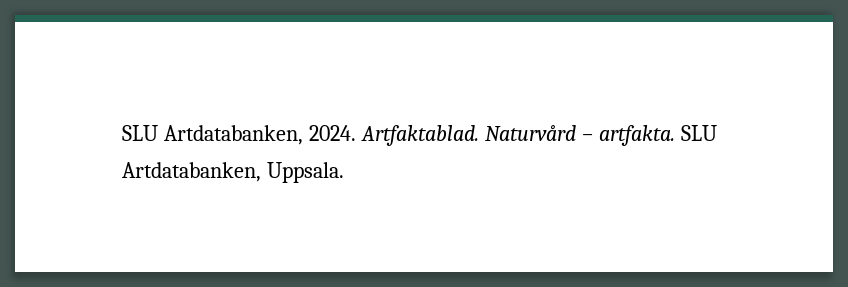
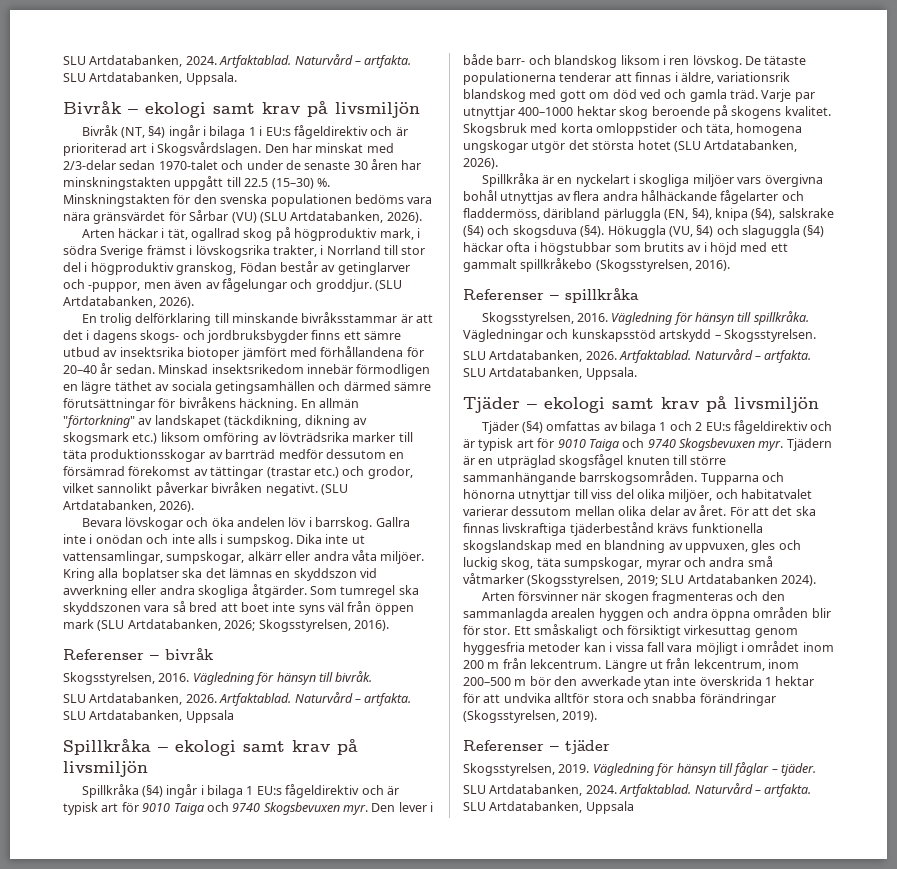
+ Bivråk – ekologi samt krav på livsmiljön
+ Bivråk (NT, §4) ingår i bilaga 1 i EU:s fågeldirektiv och är prioriterad art i Skogsvårdslagen. Den har minskat med 2/3-delar sedan 1970-talet och under de senaste 30 åren har minskningstakten uppgått till 22.5 (15–30) %. Minskningstakten för den svenska populationen bedöms vara nära gränsvärdet för Sårbar (VU) (SLU Artdatabanken, 2026).
+ Arten häckar i tät, ogallrad skog på högproduktiv mark, i södra Sverige främst i lövskogsrika trakter, i Norrland till stor del i högproduktiv granskog, Födan består av getinglarver och -puppor, men även av fågelungar och groddjur. (SLU Artdatabanken, 2026).
+ En trolig delförklaring till minskande bivråksstammar är att det i dagens skogs- och jordbruksbygder finns ett sämre utbud av insektsrika biotoper jämfört med förhållandena för 20–40 år sedan. Minskad insektsrikedom innebär förmodligen en lägre täthet av sociala getingsamhällen och därmed sämre förutsättningar för bivråkens häckning. En allmän "förtorkning" av landskapet (täckdikning, dikning av skogsmark etc.) liksom omföring av lövträdsrika marker till täta produktionsskogar av barrträd medför dessutom en försämrad förekomst av tättingar (trastar etc.) och grodor, vilket sannolikt påverkar bivråken negativt. (SLU Artdatabanken, 2026).
+ Bevara lövskogar och öka andelen löv i barrskog. Gallra inte i onödan och inte alls i sumpskog. Dika inte ut vattensamlingar, sumpskogar, alkärr eller andra våta miljöer. Kring alla boplatser ska det lämnas en skyddszon vid avverkning eller andra skogliga åtgärder. Som tumregel ska skyddszonen vara så bred att boet inte syns väl från öppen mark (SLU Artdatabanken, 2026; Skogsstyrelsen, 2016).
+ Referenser – bivråk
+ Skogsstyrelsen, 2016. Vägledning för hänsyn till bivråk.
+ SLU Artdatabanken, 2026. Artfaktablad. Naturvård – artfakta. SLU Artdatabanken, Uppsala
+ Spillkråka – ekologi samt krav på livsmiljön
+ Spillkråka (§4) ingår i bilaga 1 EU:s fågeldirektiv och är typisk art för 9010 Taiga och 9740 Skogsbevuxen myr. Den lever i både barr- och blandskog liksom i ren lövskog. De tätaste populationerna tenderar att finnas i äldre, variationsrik blandskog med gott om död ved och gamla träd. Varje par utnyttjar 400–1000 hektar skog beroende på skogens kvalitet. Skogsbruk med korta omloppstider och täta, homogena ungskogar utgör det största hotet (SLU Artdatabanken, 2026).
+ Spillkråka är en nyckelart i skogliga miljöer vars övergivna bohål utnyttjas av flera andra hålhäckande fågelarter och fladdermöss, däribland pärluggla (EN, §4), knipa (§4), salskrake (§4) och skogsduva (§4). Hökuggla (VU, §4) och slaguggla (§4) häckar ofta i högstubbar som brutits av i höjd med ett gammalt spillkråkebo (Skogsstyrelsen, 2016).
+ Referenser – spillkråka
+ Skogsstyrelsen, 2016. Vägledning för hänsyn till spillkråka. Vägledningar och kunskapsstöd artskydd – Skogsstyrelsen.
+ SLU Artdatabanken, 2026. Artfaktablad. Naturvård – artfakta. SLU Artdatabanken, Uppsala.
+ Tjäder – ekologi samt krav på livsmiljön
+ Tjäder (§4) omfattas av bilaga 1 och 2 EU:s fågeldirektiv och är typisk art för 9010 Taiga och 9740 Skogsbevuxen myr. Tjädern är en utpräglad skogsfågel knuten till större sammanhängande barrskogsområden. Tupparna och hönorna utnyttjar till viss del olika miljöer, och habitatvalet varierar dessutom mellan olika delar av året. För att det ska finnas livskraftiga tjäderbestånd krävs funktionella skogslandskap med en blandning av uppvuxen, gles och luckig skog, täta sumpskogar, myrar och andra små våtmarker (Skogsstyrelsen, 2019; SLU Artdatabanken 2024).
+ Arten försvinner när skogen fragmenteras och den sammanlagda arealen hyggen och andra öppna områden blir för stor. Ett småskaligt och försiktigt virkesuttag genom hyggesfria metoder kan i vissa fall vara möjligt i området inom 200 m från lekcentrum. Längre ut från lekcentrum, inom 200–500 m bör den avverkade ytan inte överskrida 1 hektar för att undvika alltför stora och snabba förändringar (Skogsstyrelsen, 2019).
+ Referenser – tjäder
+ Skogsstyrelsen, 2019. Vägledning för hänsyn till fåglar – tjäder.
+ SLU Artdatabanken, 2024. Artfaktablad. Naturvård – artfakta. SLU Artdatabanken, Uppsala

